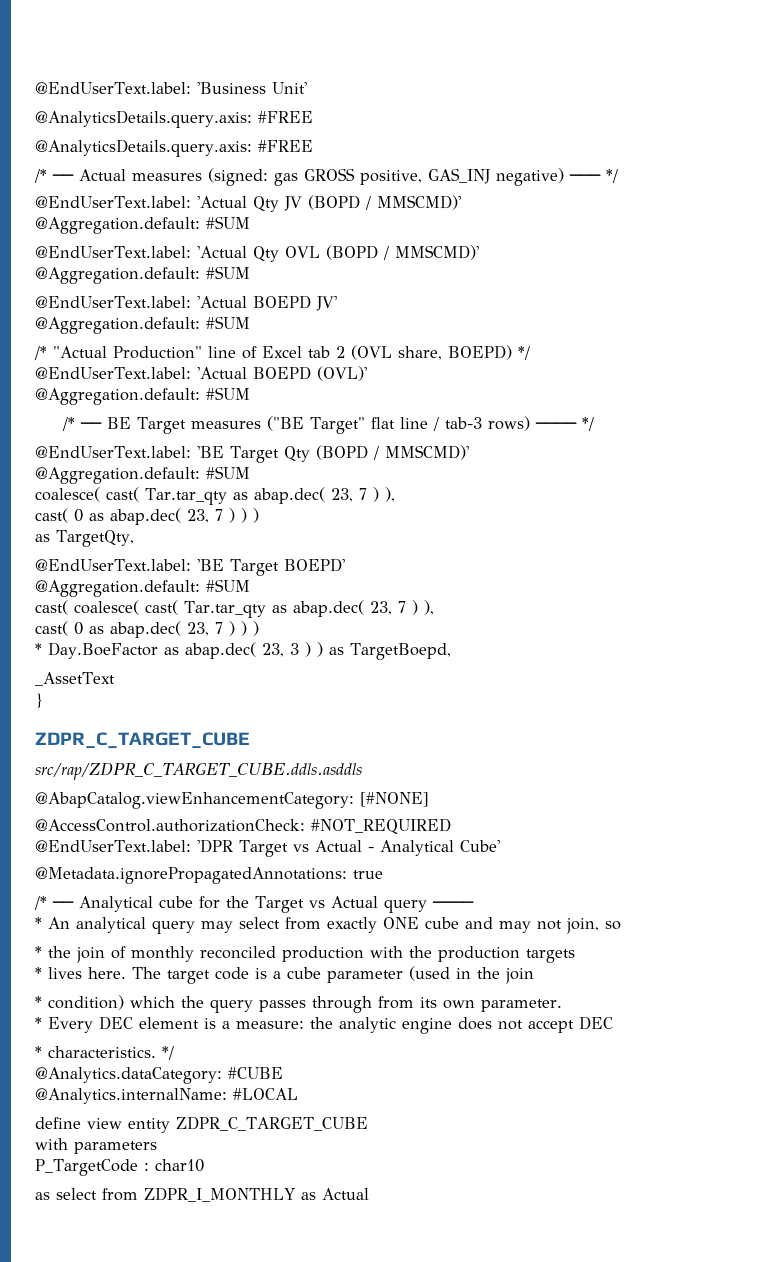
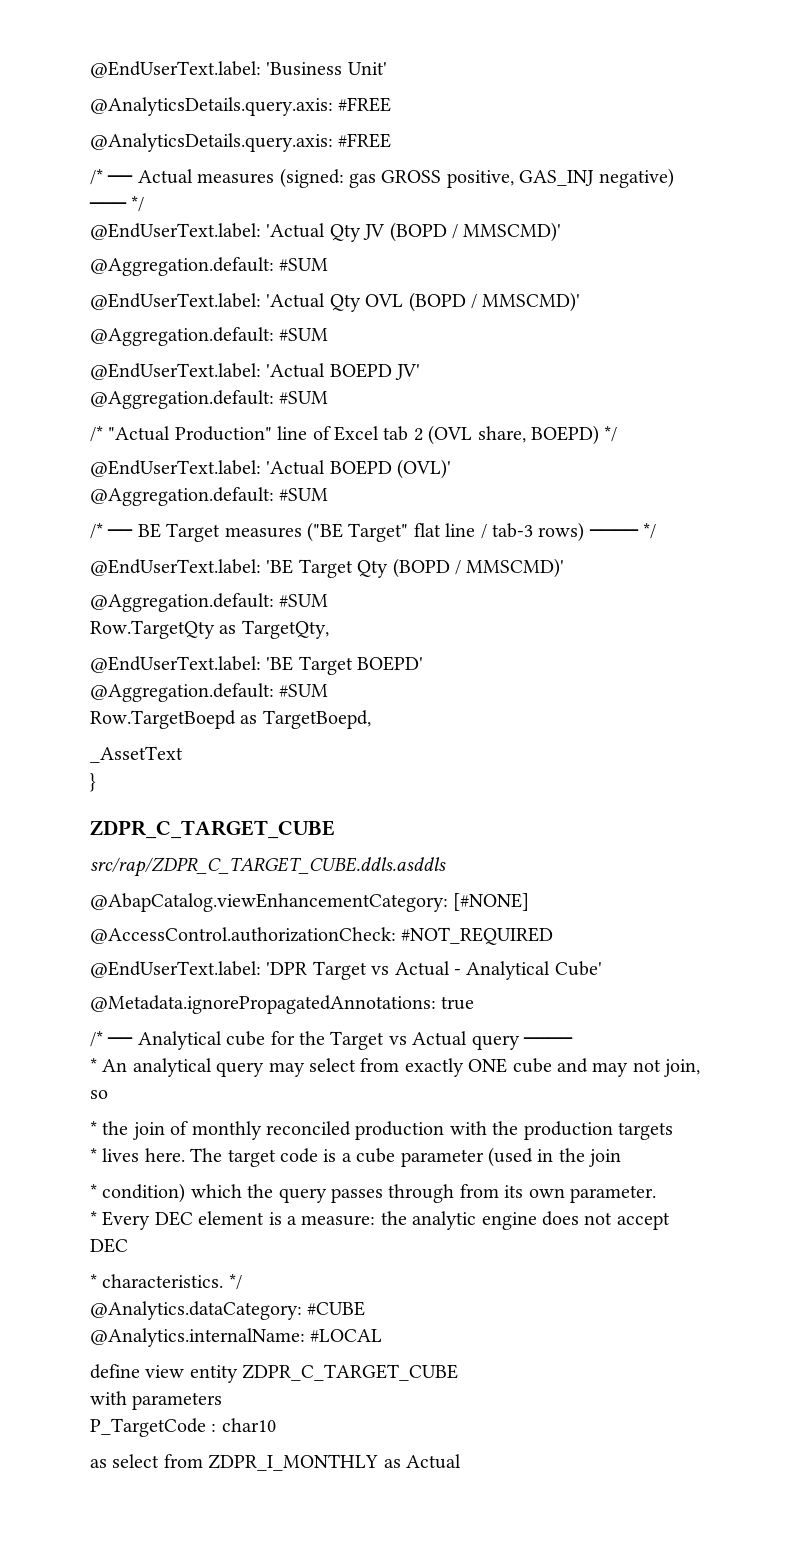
  @EndUserText.label: 'BE Target Qty (BOPD / MMSCMD)'
  @Aggregation.default: #SUM
- coalesce( cast( Tar.tar_qty as abap.dec( 23, 7 ) ),
- cast( 0 as abap.dec( 23, 7 ) ) )
- as TargetQty,
+ Row.TargetQty as TargetQty,
- cast( coalesce( cast( Tar.tar_qty as abap.dec( 23, 7 ) ),
- cast( 0 as abap.dec( 23, 7 ) ) )
- * Day.BoeFactor as abap.dec( 23, 3 ) ) as TargetBoepd,
+ Row.TargetBoepd as TargetBoepd,

